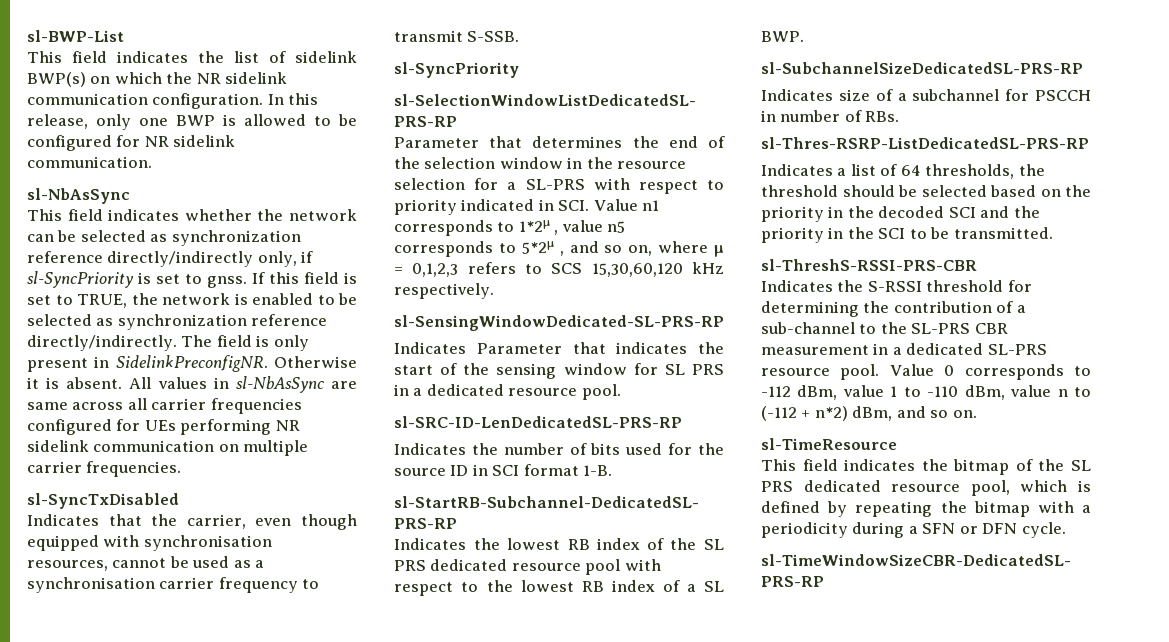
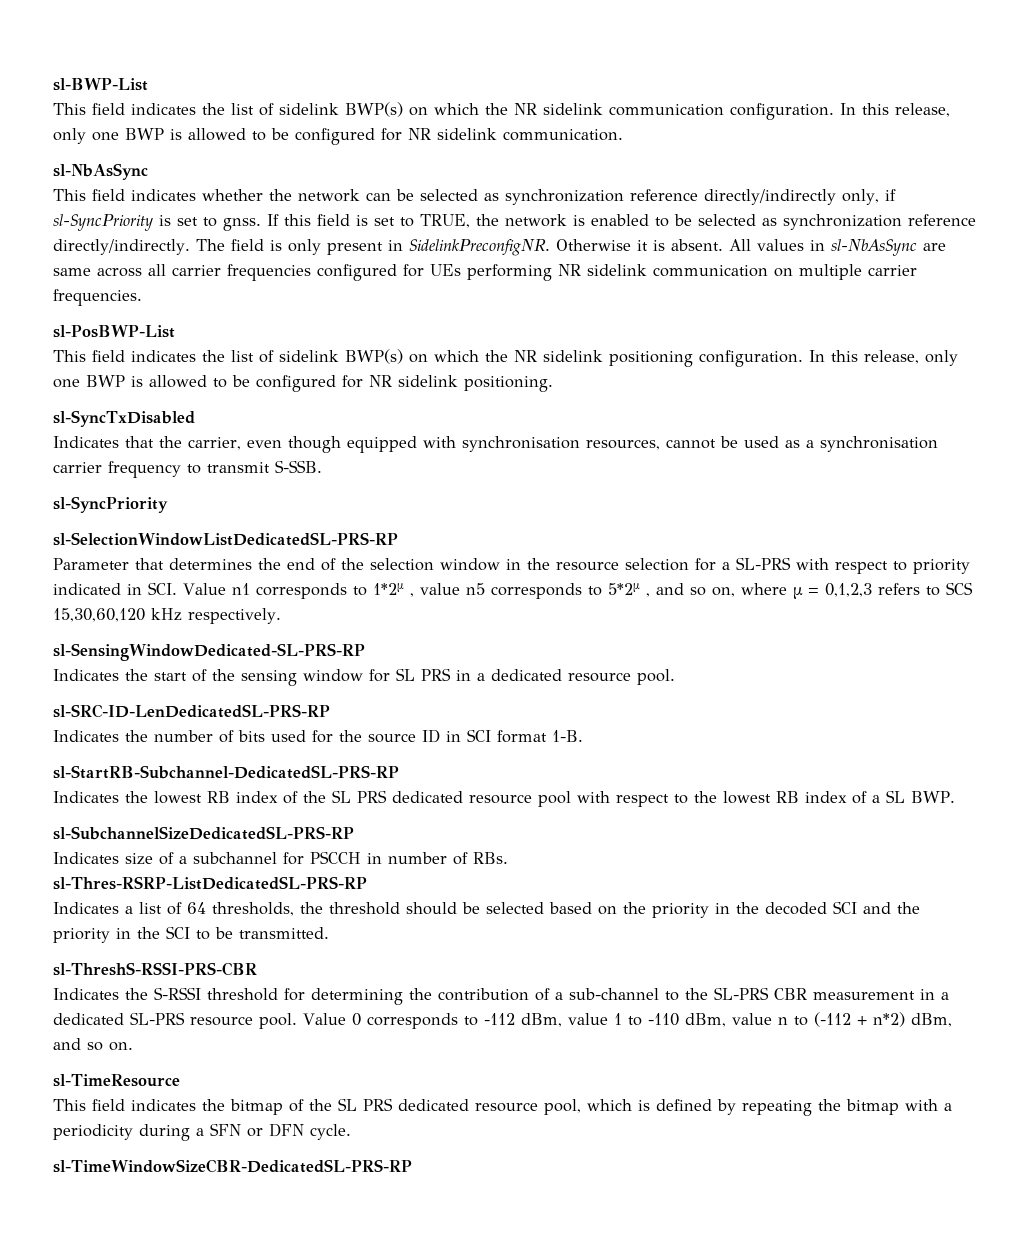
+ sl-PosBWP-List
+ This field indicates the list of sidelink BWP(s) on which the NR sidelink positioning configuration. In this release, only one BWP is allowed to be configured for NR sidelink positioning.
- Indicates Parameter that indicates the start of the sensing window for SL PRS in a dedicated resource pool.
+ Indicates the start of the sensing window for SL PRS in a dedicated resource pool.

